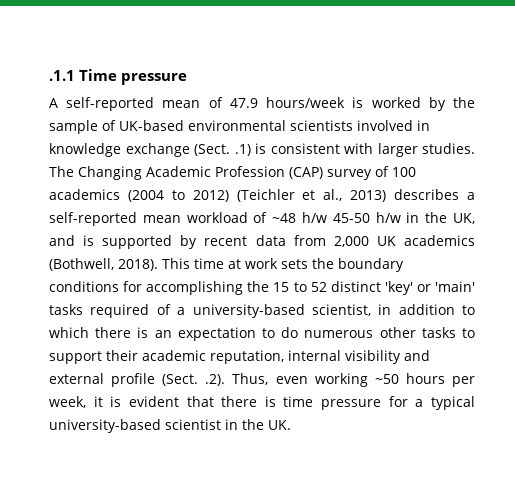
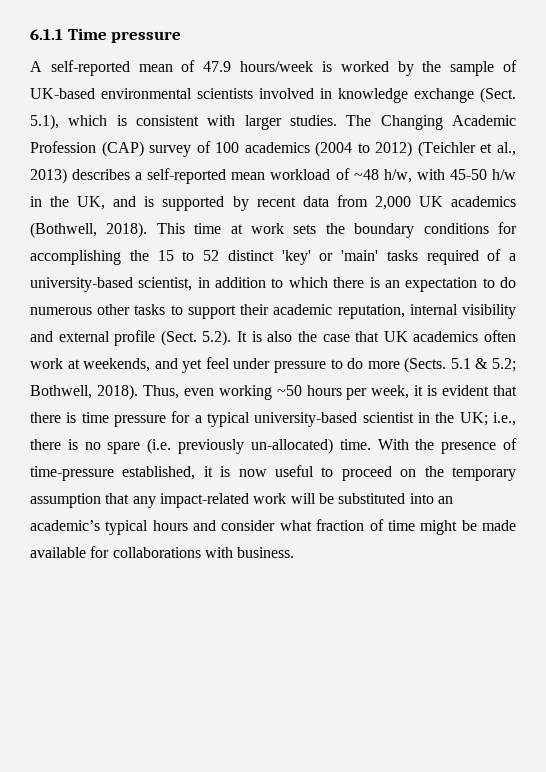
- .1.1 Time pressure
+ 6.1.1 Time pressure
- A self-reported mean of 47.9 hours/week is worked by the sample of UK-based environmental scientists involved in knowledge exchange (Sect. .1) is consistent with larger studies.
+ A self-reported mean of 47.9 hours/week is worked by the sample of UK-based environmental scientists involved in knowledge exchange (Sect. 5.1), which is consistent with larger studies.
- The Changing Academic Profession (CAP) survey of 100 academics (2004 to 2012) (Teichler et al., 2013) describes a self-reported mean workload of ~48 h/w 45-50 h/w in the UK, and is supported by recent data from 2,000 UK academics (Bothwell, 2018).
+ The Changing Academic Profession (CAP) survey of 100 academics (2004 to 2012) (Teichler et al., 2013) describes a self-reported mean workload of ~48 h/w, with 45-50 h/w in the UK, and is supported by recent data from 2,000 UK academics (Bothwell, 2018).
- This time at work sets the boundary conditions for accomplishing the 15 to 52 distinct 'key' or 'main' tasks required of a university-based scientist, in addition to which there is an expectation to do numerous other tasks to support their academic reputation, internal visibility and external profile (Sect. .2). Thus, even working ~50 hours per week, it is evident that there is time pressure for a typical university-based scientist in the UK.
+ This time at work sets the boundary conditions for accomplishing the 15 to 52 distinct 'key' or 'main' tasks required of a university-based scientist, in addition to which there is an expectation to do numerous other tasks to support their academic reputation, internal visibility and external profile (Sect. 5.2). It is also the case that UK academics often work at weekends, and yet feel under pressure to do more (Sects. 5.1 & 5.2; Bothwell, 2018). Thus, even working ~50 hours per week, it is evident that there is time pressure for a typical university-based scientist in the UK; i.e., there is no spare (i.e. previously un-allocated) time. With the presence of time-pressure established, it is now useful to proceed on the temporary assumption that any impact-related work will be substituted into an academic’s typical hours and consider what fraction of time might be made available for collaborations with business.

